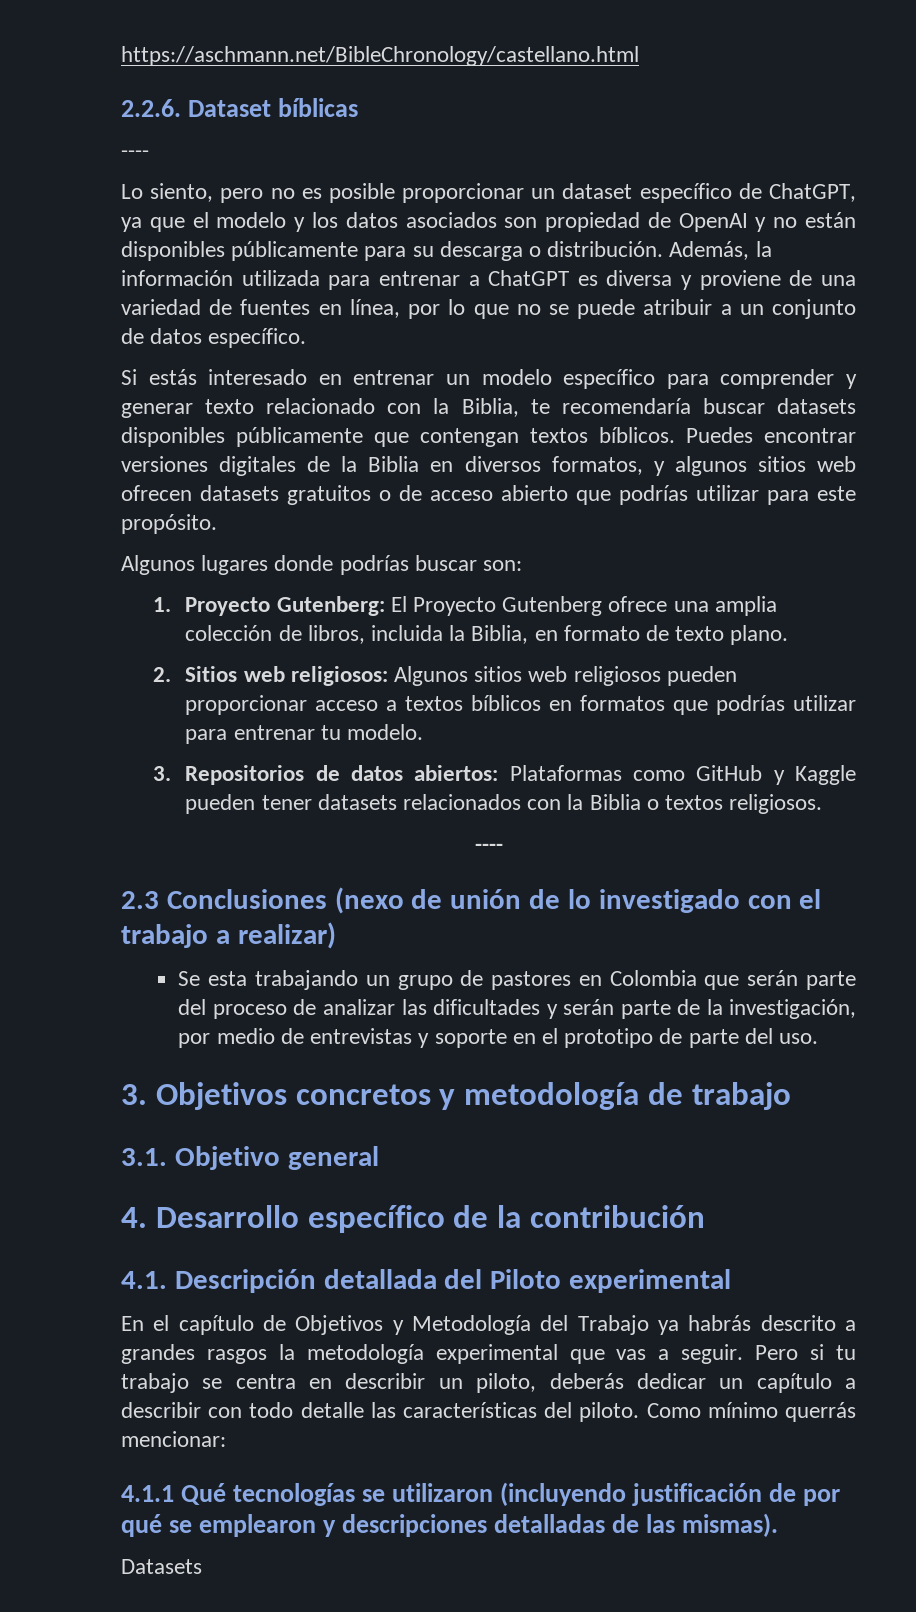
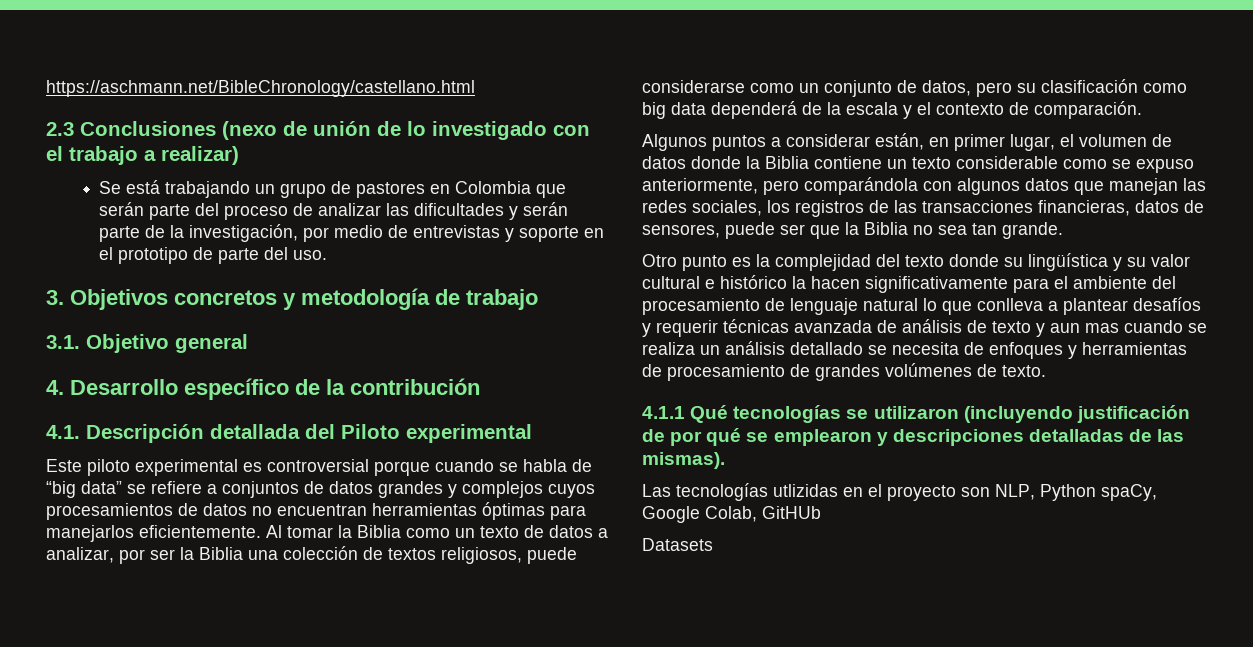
- 2.2.6. Dataset bíblicas
- ----
- Lo siento, pero no es posible proporcionar un dataset específico de ChatGPT, ya que el modelo y los datos asociados son propiedad de OpenAI y no están disponibles públicamente para su descarga o distribución. Además, la información utilizada para entrenar a ChatGPT es diversa y proviene de una variedad de fuentes en línea, por lo que no se puede atribuir a un conjunto de datos específico.
- Si estás interesado en entrenar un modelo específico para comprender y generar texto relacionado con la Biblia, te recomendaría buscar datasets disponibles públicamente que contengan textos bíblicos. Puedes encontrar versiones digitales de la Biblia en diversos formatos, y algunos sitios web ofrecen datasets gratuitos o de acceso abierto que podrías utilizar para este propósito.
- Algunos lugares donde podrías buscar son:
- 1. Proyecto Gutenberg: El Proyecto Gutenberg ofrece una amplia colección de libros, incluida la Biblia, en formato de texto plano.
- 2. Sitios web religiosos: Algunos sitios web religiosos pueden proporcionar acceso a textos bíblicos en formatos que podrías utilizar para entrenar tu modelo.
- 3. Repositorios de datos abiertos: Plataformas como GitHub y Kaggle pueden tener datasets relacionados con la Biblia o textos religiosos.
- ----
- Se esta trabajando un grupo de pastores en Colombia que serán parte del proceso de analizar las dificultades y serán parte de la investigación, por medio de entrevistas y soporte en el prototipo de parte del uso.
+ Se está trabajando un grupo de pastores en Colombia que serán parte del proceso de analizar las dificultades y serán parte de la investigación, por medio de entrevistas y soporte en el prototipo de parte del uso.
- En el capítulo de Objetivos y Metodología del Trabajo ya habrás descrito a grandes rasgos la metodología experimental que vas a seguir. Pero si tu trabajo se centra en describir un piloto, deberás dedicar un capítulo a describir con todo detalle las características del piloto. Como mínimo querrás mencionar:
+ Este piloto experimental es controversial porque cuando se habla de “big data” se refiere a conjuntos de datos grandes y complejos cuyos procesamientos de datos no encuentran herramientas óptimas para manejarlos eficientemente. Al tomar la Biblia como un texto de datos a analizar, por ser la Biblia una colección de textos religiosos, puede considerarse como un conjunto de datos, pero su clasificación como big data dependerá de la escala y el contexto de comparación.
+ Algunos puntos a considerar están, en primer lugar, el volumen de datos donde la Biblia contiene un texto considerable como se expuso anteriormente, pero comparándola con algunos datos que manejan las redes sociales, los registros de las transacciones financieras, datos de sensores, puede ser que la Biblia no sea tan grande.
+ Otro punto es la complejidad del texto donde su lingüística y su valor cultural e histórico la hacen significativamente para el ambiente del procesamiento de lenguaje natural lo que conlleva a plantear desafíos y requerir técnicas avanzada de análisis de texto y aun mas cuando se realiza un análisis detallado se necesita de enfoques y herramientas de procesamiento de grandes volúmenes de texto.
+ Las tecnologías utlizidas en el proyecto son NLP, Python spaCy, Google Colab, GitHUb

